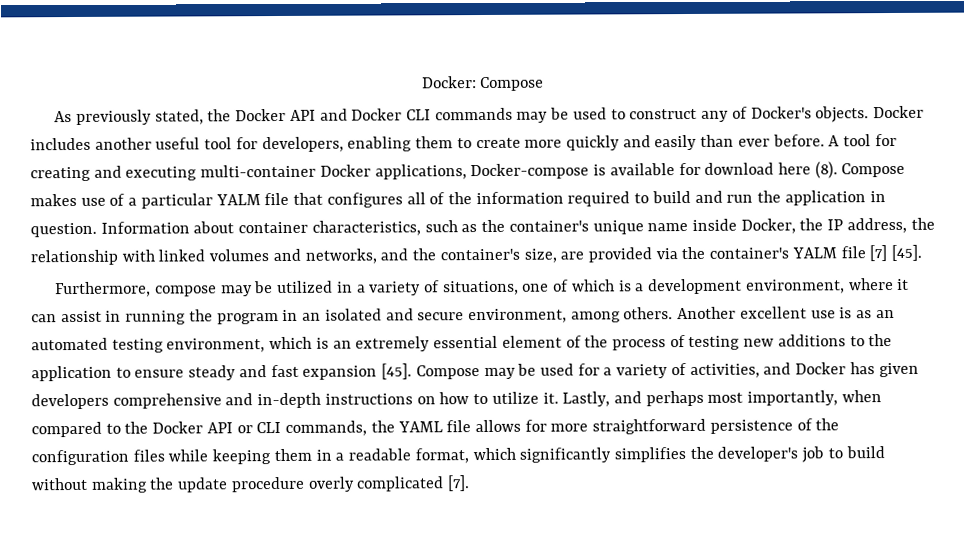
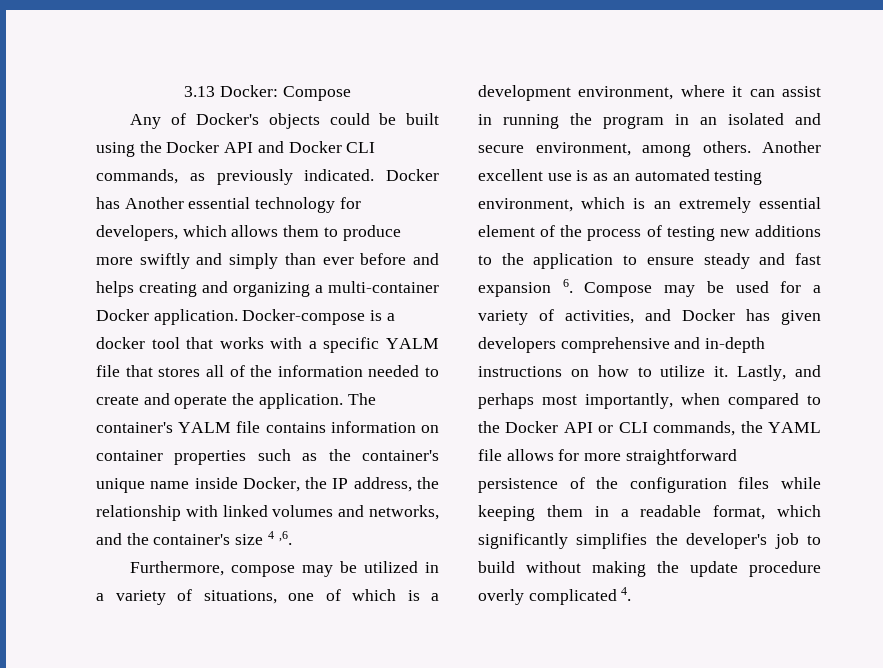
- Docker: Compose
+ 3.13 Docker: Compose
- As previously stated, the Docker API and Docker CLI commands may be used to construct any of Docker's objects. Docker includes another useful tool for developers, enabling them to create more quickly and easily than ever before. A tool for creating and executing multi-container Docker applications, Docker-compose is available for download here (8). Compose makes use of a particular YALM file that configures all of the information required to build and run the application in question. Information about container characteristics, such as the container's unique name inside Docker, the IP address, the relationship with linked volumes and networks, and the container's size, are provided via the container's YALM file [7] [45].
+ Any of Docker's objects could be built using the Docker API and Docker CLI commands, as previously indicated. Docker has Another essential technology for developers, which allows them to produce more swiftly and simply than ever before and helps creating and organizing a multi-container Docker application. Docker-compose is a docker tool that works with a specific YALM file that stores all of the information needed to create and operate the application. The container's YALM file contains information on container properties such as the container's unique name inside Docker, the IP address, the relationship with linked volumes and networks, and the container's size 4 ,6.
- Another excellent use is as an automated testing environment, which is an extremely essential element of the process of testing new additions to the application to ensure steady and fast expansion [45]. Compose may be used for a variety of activities, and Docker has given developers comprehensive and in-depth instructions on how to utilize it.
+ Another excellent use is as an automated testing environment, which is an extremely essential element of the process of testing new additions to the application to ensure steady and fast expansion 6. Compose may be used for a variety of activities, and Docker has given developers comprehensive and in-depth instructions on how to utilize it.
- Lastly, and perhaps most importantly, when compared to the Docker API or CLI commands, the YAML file allows for more straightforward persistence of the configuration files while keeping them in a readable format, which significantly simplifies the developer's job to build without making the update procedure overly complicated [7].
+ Lastly, and perhaps most importantly, when compared to the Docker API or CLI commands, the YAML file allows for more straightforward persistence of the configuration files while keeping them in a readable format, which significantly simplifies the developer's job to build without making the update procedure overly complicated 4.

